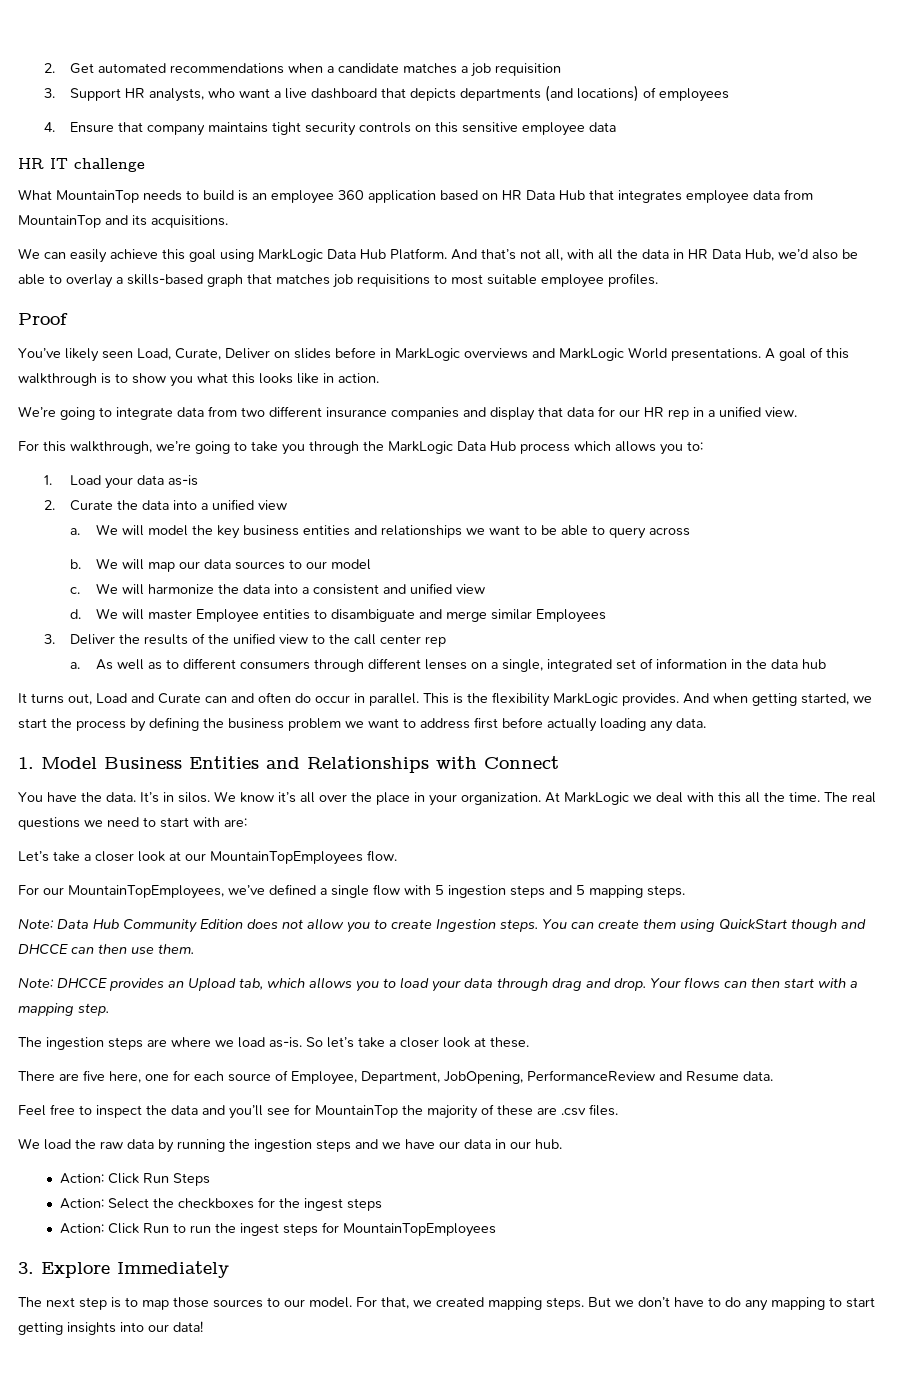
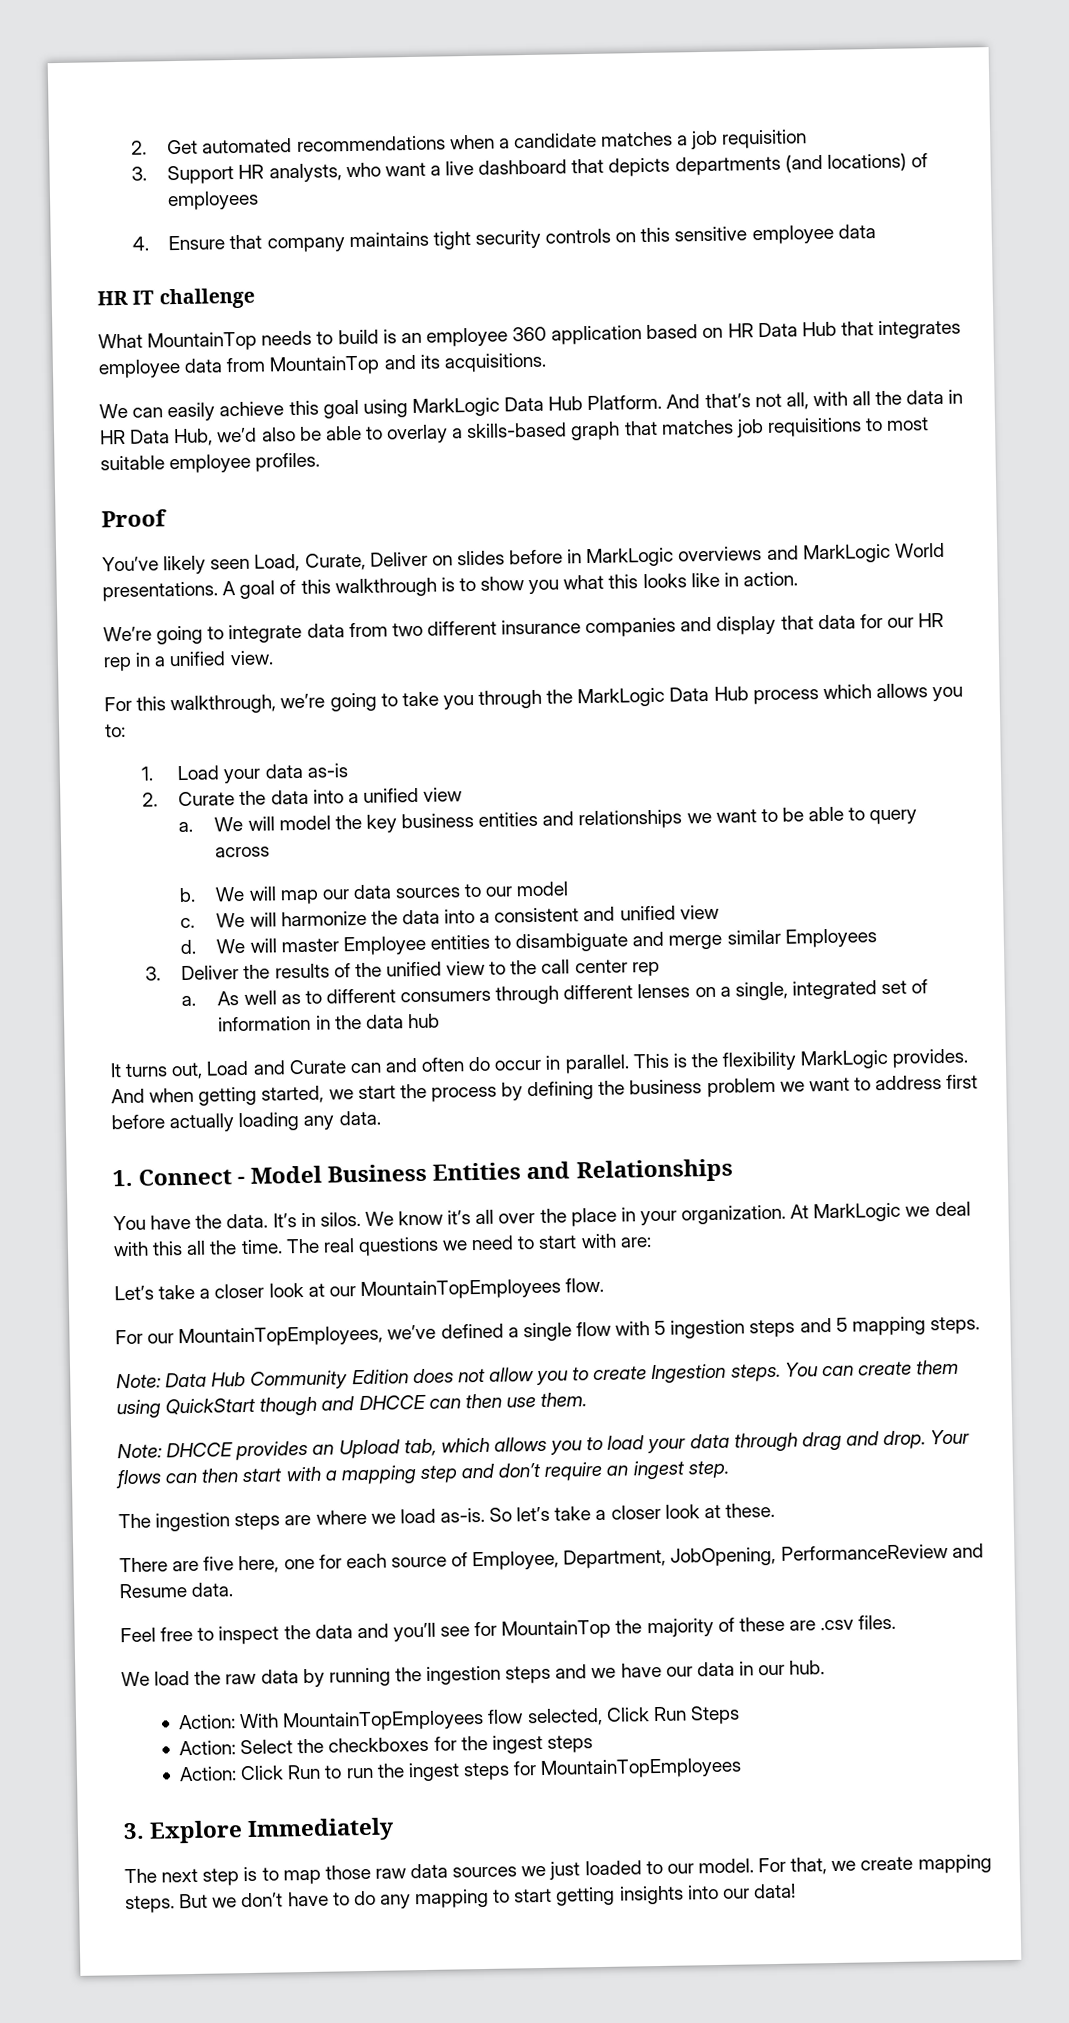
- 1. Model Business Entities and Relationships with Connect
+ 1. Connect - Model Business Entities and Relationships
- Your flows can then start with a mapping step.
+ Your flows can then start with a mapping step and don’t require an ingest step.
- Action: Click Run Steps
+ Action: With MountainTopEmployees flow selected, Click Run Steps
- The next step is to map those sources to our model.
+ The next step is to map those raw data sources we just loaded to our model.
- For that, we created mapping steps.
+ For that, we create mapping steps.

